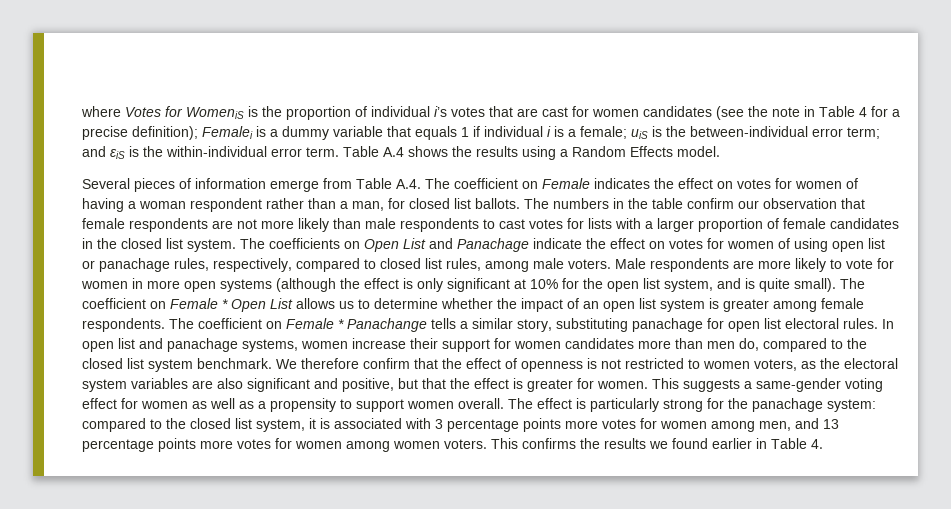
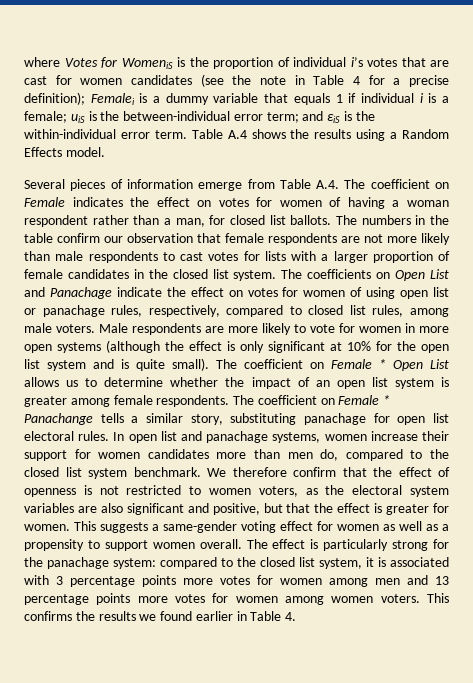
- Male respondents are more likely to vote for women in more open systems (although the effect is only significant at 10% for the open list system, and is quite small).
+ Male respondents are more likely to vote for women in more open systems (although the effect is only significant at 10% for the open list system and is quite small).
- The effect is particularly strong for the panachage system: compared to the closed list system, it is associated with 3 percentage points more votes for women among men, and 13 percentage points more votes for women among women voters.
+ The effect is particularly strong for the panachage system: compared to the closed list system, it is associated with 3 percentage points more votes for women among men and 13 percentage points more votes for women among women voters.

